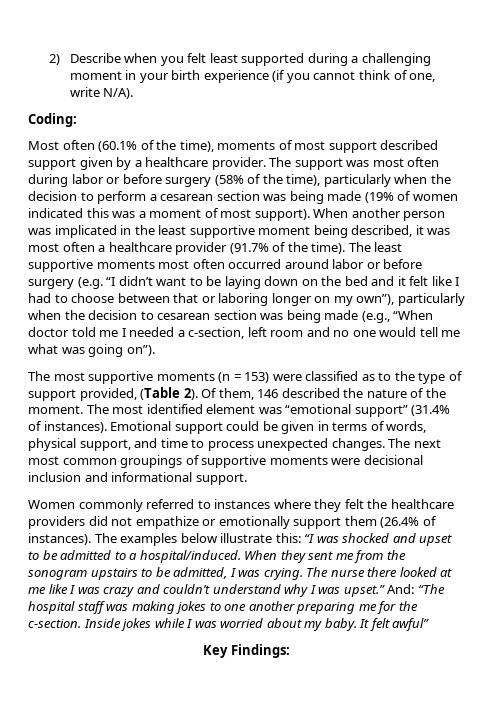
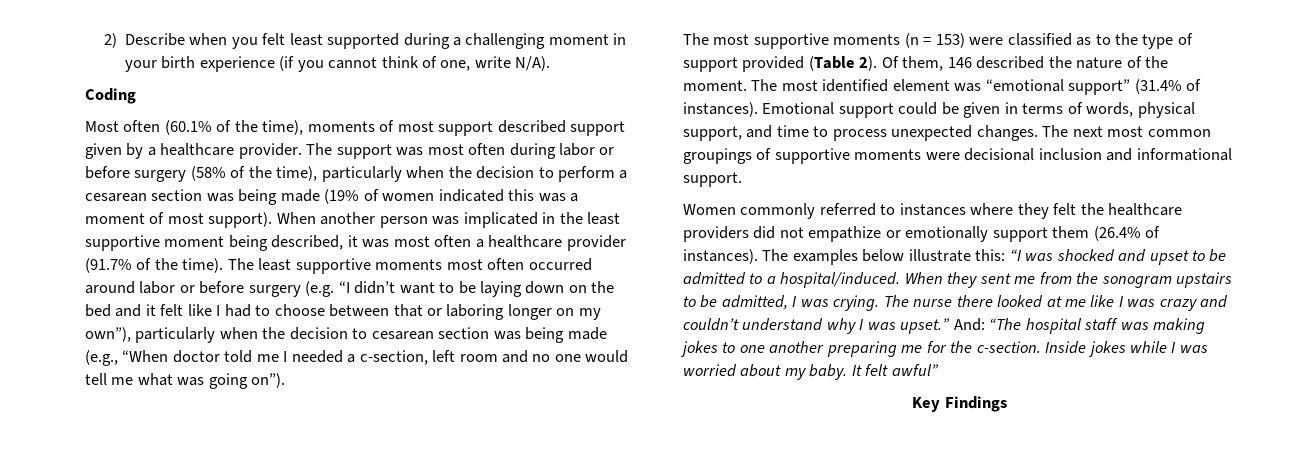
- Coding:
+ Coding
- The most supportive moments (n = 153) were classified as to the type of support provided, (Table 2).
+ The most supportive moments (n = 153) were classified as to the type of support provided (Table 2).
- Key Findings:
+ Key Findings

